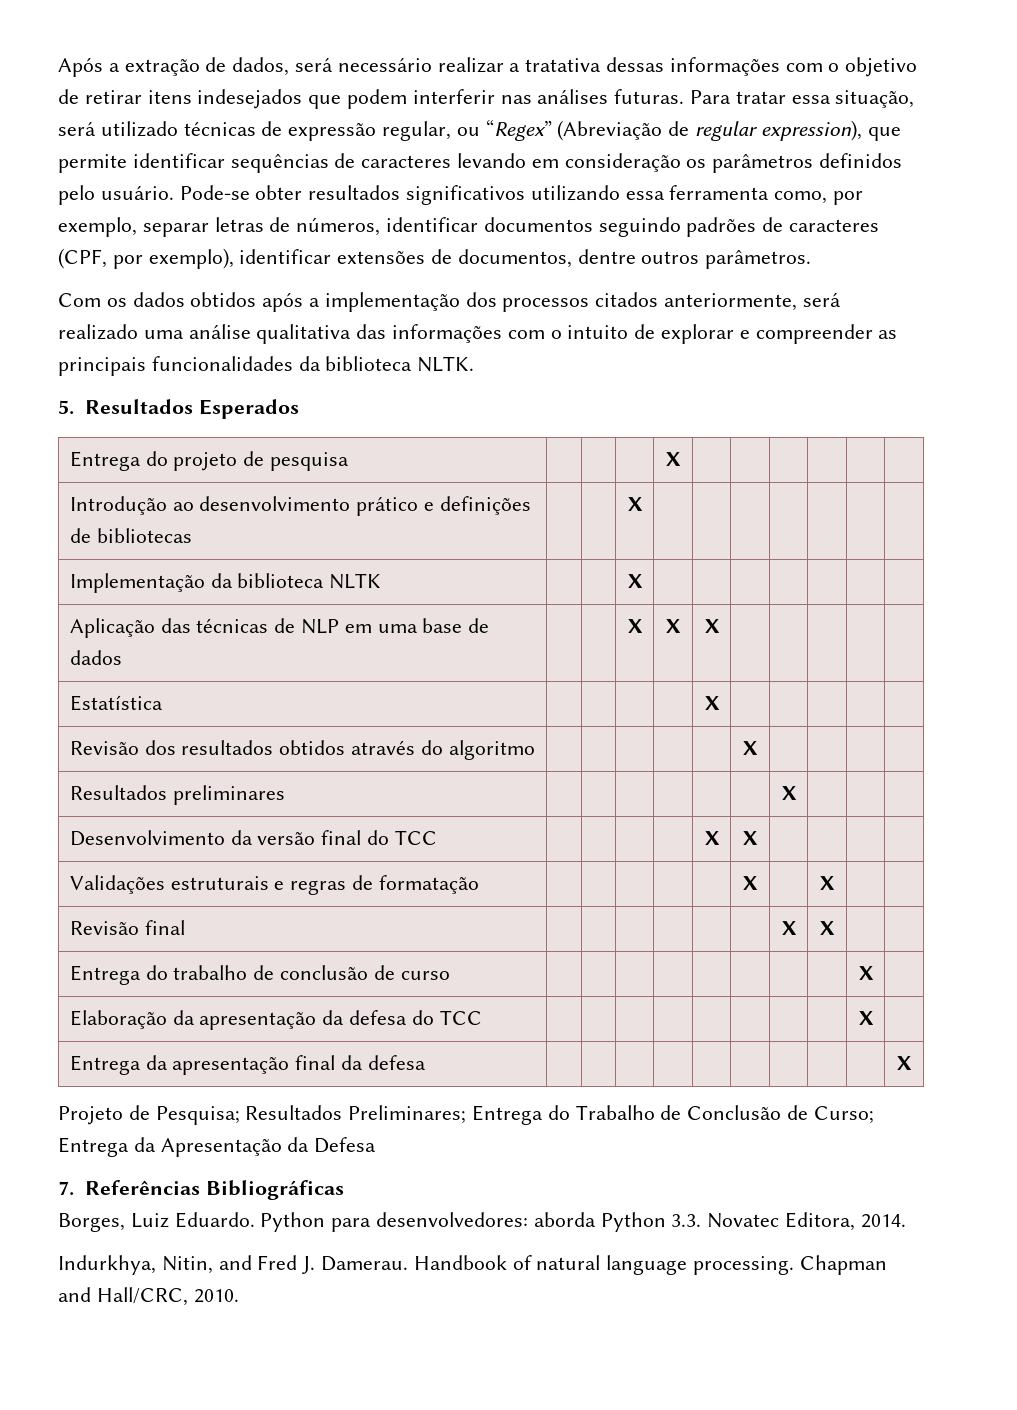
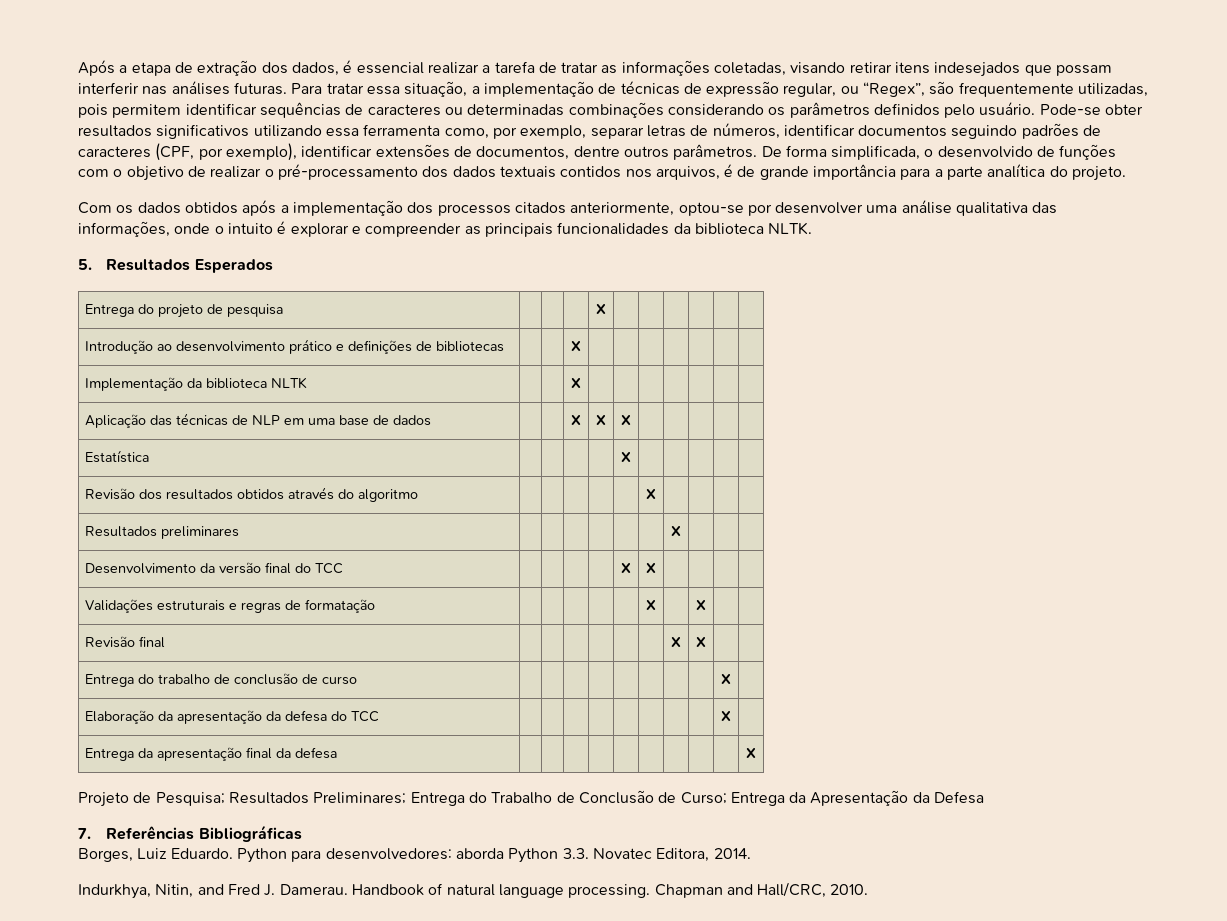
- Após a extração de dados, será necessário realizar a tratativa dessas informações com o objetivo de retirar itens indesejados que podem interferir nas análises futuras.
+ Após a etapa de extração dos dados, é essencial realizar a tarefa de tratar as informações coletadas, visando retirar itens indesejados que possam interferir nas análises futuras.
- Para tratar essa situação, será utilizado técnicas de expressão regular, ou “Regex” (Abreviação de regular expression), que permite identificar sequências de caracteres levando em consideração os parâmetros definidos pelo usuário.
+ Para tratar essa situação, a implementação de técnicas de expressão regular, ou “Regex”, são frequentemente utilizadas, pois permitem identificar sequências de caracteres ou determinadas combinações considerando os parâmetros definidos pelo usuário.
+ De forma simplificada, o desenvolvido de funções com o objetivo de realizar o pré-processamento dos dados textuais contidos nos arquivos, é de grande importância para a parte analítica do projeto.
- Com os dados obtidos após a implementação dos processos citados anteriormente, será realizado uma análise qualitativa das informações com o intuito de explorar e compreender as principais funcionalidades da biblioteca NLTK.
+ Com os dados obtidos após a implementação dos processos citados anteriormente, optou-se por desenvolver uma análise qualitativa das informações, onde o intuito é explorar e compreender as principais funcionalidades da biblioteca NLTK.

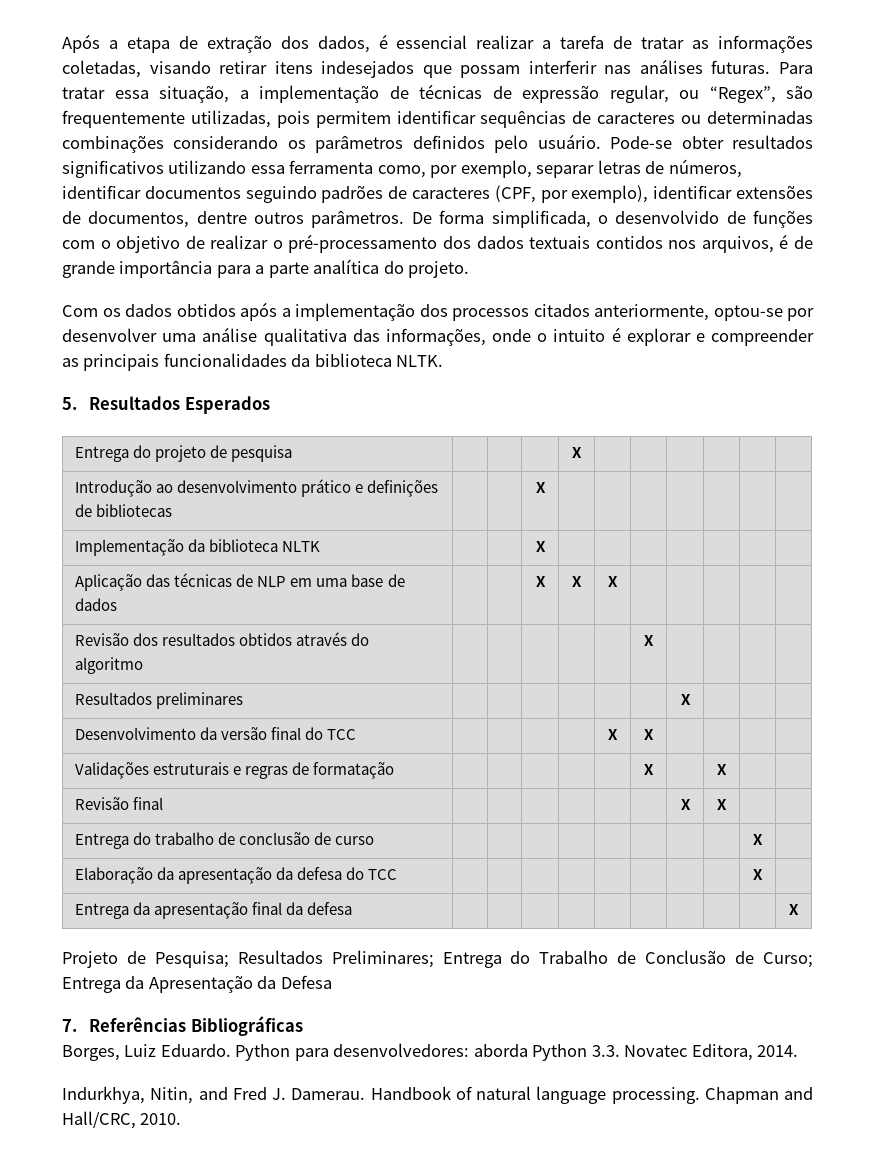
- Estatística | | | | | X | | | | |

